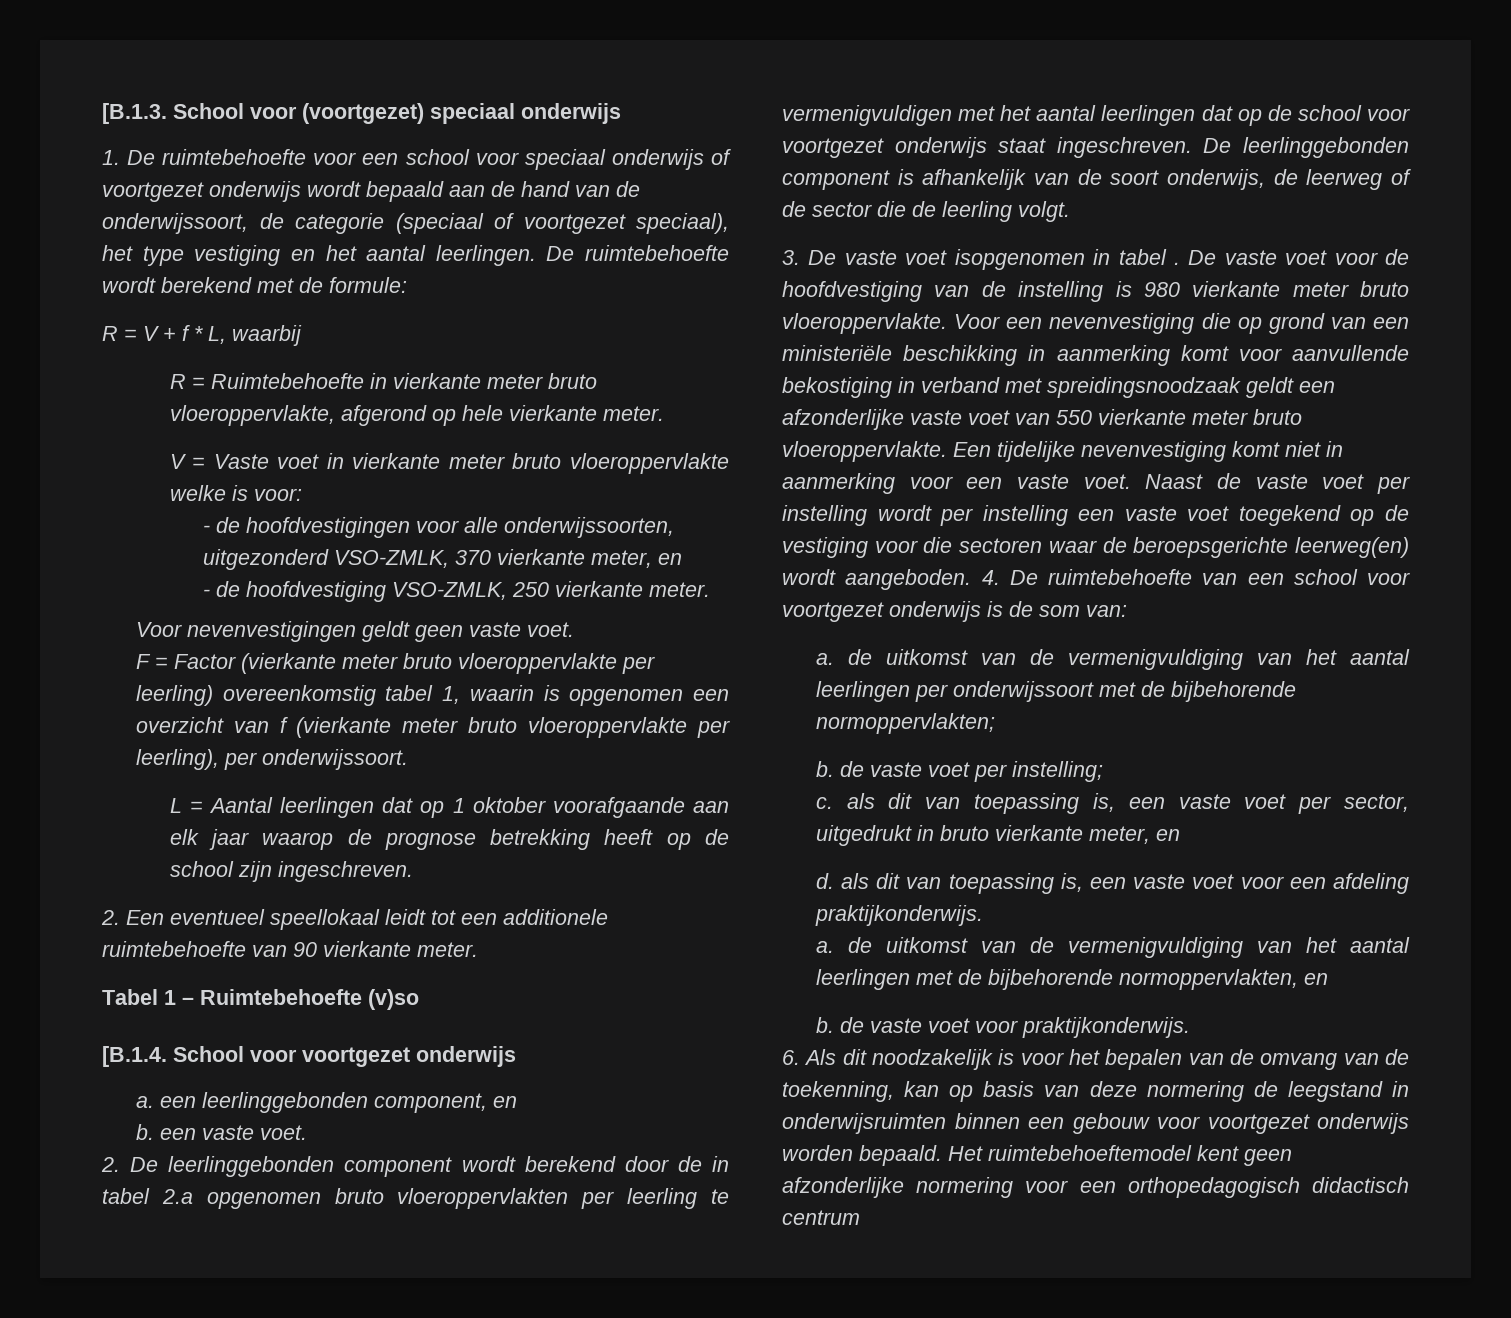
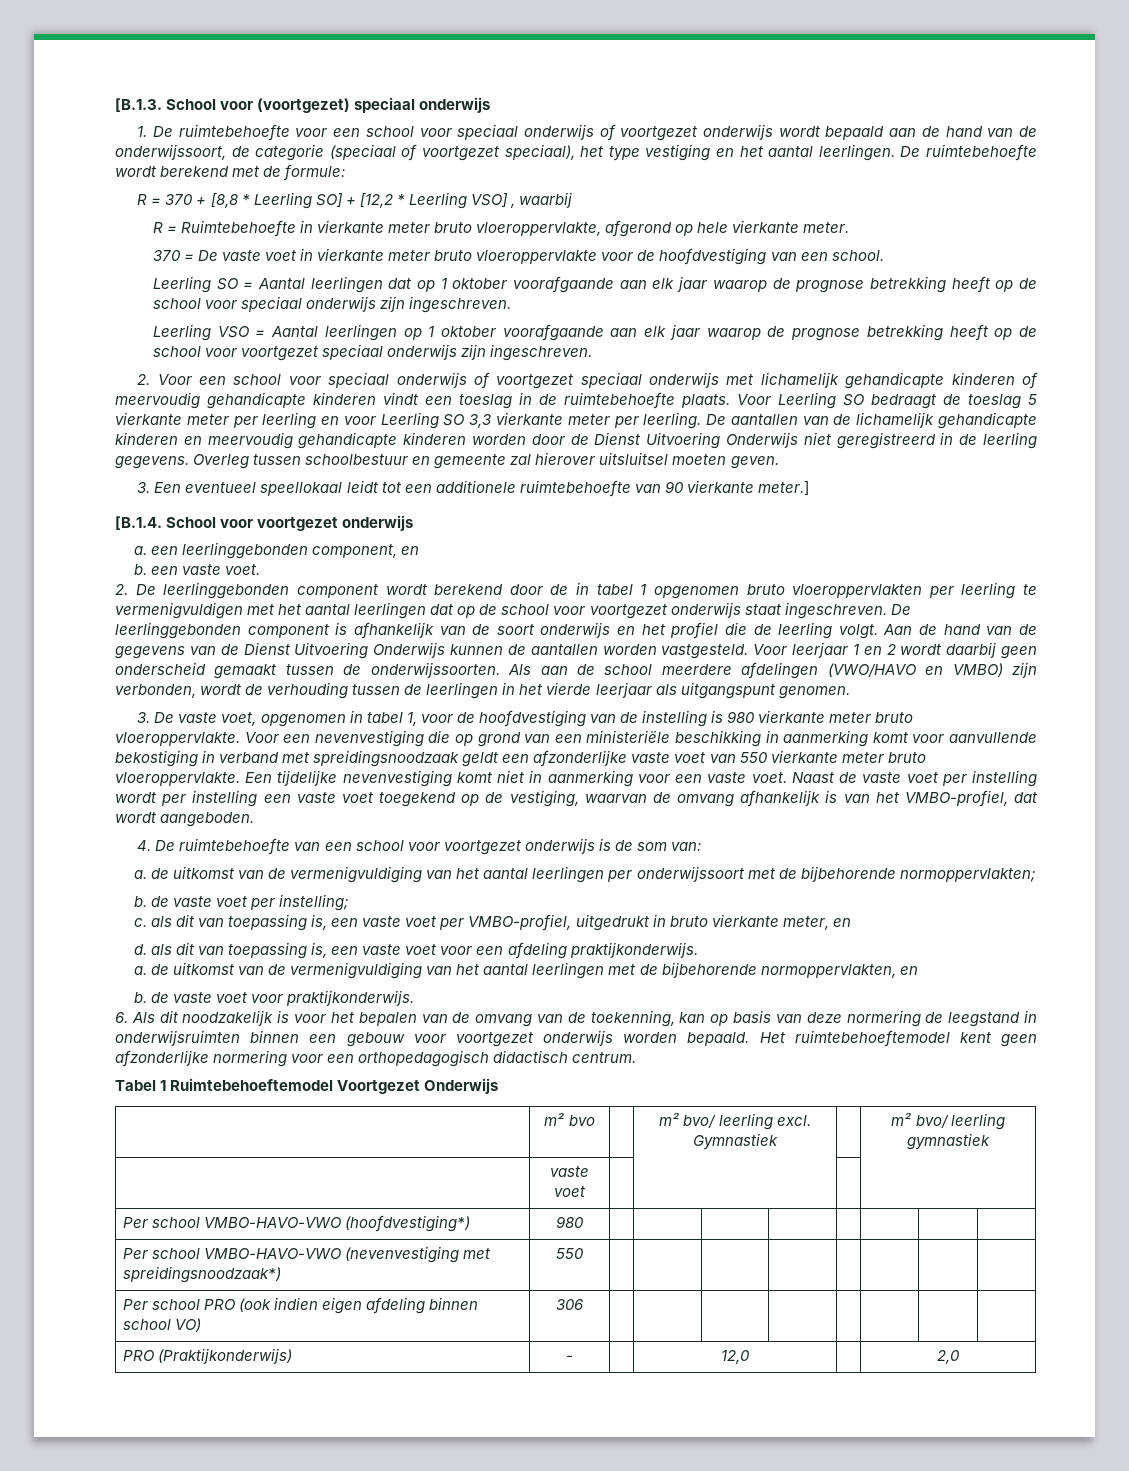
- R = V + f * L, waarbij
+ R = 370 + [8,8 * Leerling SO] + [12,2 * Leerling VSO] , waarbij
- V = Vaste voet in vierkante meter bruto vloeroppervlakte welke is voor:
- - de hoofdvestigingen voor alle onderwijssoorten, uitgezonderd VSO-ZMLK, 370 vierkante meter, en
- - de hoofdvestiging VSO-ZMLK, 250 vierkante meter.
- Voor nevenvestigingen geldt geen vaste voet.
- F = Factor (vierkante meter bruto vloeroppervlakte per leerling) overeenkomstig tabel 1, waarin is opgenomen een overzicht van f (vierkante meter bruto vloeroppervlakte per leerling), per onderwijssoort.
- L = Aantal leerlingen dat op 1 oktober voorafgaande aan elk jaar waarop de prognose betrekking heeft op de school zijn ingeschreven.
- 2. Een eventueel speellokaal leidt tot een additionele ruimtebehoefte van 90 vierkante meter.
- Tabel 1 – Ruimtebehoefte (v)so
+ 370 = De vaste voet in vierkante meter bruto vloeroppervlakte voor de hoofdvestiging van een school.
+ Leerling SO = Aantal leerlingen dat op 1 oktober voorafgaande aan elk jaar waarop de prognose betrekking heeft op de school voor speciaal onderwijs zijn ingeschreven.
+ Leerling VSO = Aantal leerlingen op 1 oktober voorafgaande aan elk jaar waarop de prognose betrekking heeft op de school voor voortgezet speciaal onderwijs zijn ingeschreven.
+ 2. Voor een school voor speciaal onderwijs of voortgezet speciaal onderwijs met lichamelijk gehandicapte kinderen of meervoudig gehandicapte kinderen vindt een toeslag in de ruimtebehoefte plaats. Voor Leerling SO bedraagt de toeslag 5 vierkante meter per leerling en voor Leerling SO 3,3 vierkante meter per leerling. De aantallen van de lichamelijk gehandicapte kinderen en meervoudig gehandicapte kinderen worden door de Dienst Uitvoering Onderwijs niet geregistreerd in de leerling gegevens. Overleg tussen schoolbestuur en gemeente zal hierover uitsluitsel moeten geven.
+ 3. Een eventueel speellokaal leidt tot een additionele ruimtebehoefte van 90 vierkante meter.]
- 2. De leerlinggebonden component wordt berekend door de in tabel 2.a opgenomen bruto vloeroppervlakten per leerling te vermenigvuldigen met het aantal leerlingen dat op de school voor voortgezet onderwijs staat ingeschreven.
+ 2. De leerlinggebonden component wordt berekend door de in tabel 1 opgenomen bruto vloeroppervlakten per leerling te vermenigvuldigen met het aantal leerlingen dat op de school voor voortgezet onderwijs staat ingeschreven.
- De leerlinggebonden component is afhankelijk van de soort onderwijs, de leerweg of de sector die de leerling volgt.
- 3. De vaste voet isopgenomen in tabel . De vaste voet voor de hoofdvestiging van de instelling is 980 vierkante meter bruto vloeroppervlakte.
+ De leerlinggebonden component is afhankelijk van de soort onderwijs en het profiel die de leerling volgt. Aan de hand van de gegevens van de Dienst Uitvoering Onderwijs kunnen de aantallen worden vastgesteld. Voor leerjaar 1 en 2 wordt daarbij geen onderscheid gemaakt tussen de onderwijssoorten. Als aan de school meerdere afdelingen (VWO/HAVO en VMBO) zijn verbonden, wordt de verhouding tussen de leerlingen in het vierde leerjaar als uitgangspunt genomen.
+ 3. De vaste voet, opgenomen in tabel 1, voor de hoofdvestiging van de instelling is 980 vierkante meter bruto vloeroppervlakte.
- Naast de vaste voet per instelling wordt per instelling een vaste voet toegekend op de vestiging voor die sectoren waar de beroepsgerichte leerweg(en) wordt aangeboden. 4. De ruimtebehoefte van een school voor voortgezet onderwijs is de som van:
+ Naast de vaste voet per instelling wordt per instelling een vaste voet toegekend op de vestiging, waarvan de omvang afhankelijk is van het VMBO-profiel, dat wordt aangeboden.
+ 4. De ruimtebehoefte van een school voor voortgezet onderwijs is de som van:
- c. als dit van toepassing is, een vaste voet per sector, uitgedrukt in bruto vierkante meter, en
+ c. als dit van toepassing is, een vaste voet per VMBO-profiel, uitgedrukt in bruto vierkante meter, en
- Het ruimtebehoeftemodel kent geen afzonderlijke normering voor een orthopedagogisch didactisch centrum
+ Het ruimtebehoeftemodel kent geen afzonderlijke normering voor een orthopedagogisch didactisch centrum.
+ Tabel 1 Ruimtebehoeftemodel Voortgezet Onderwijs
+ | m² bvo | | m² bvo/ leerling excl. Gymnastiek | | m² bvo/ leerling gymnastiek
+ | vaste voet | | | |
+ Per school VMBO-HAVO-VWO (hoofdvestiging*) | 980 | | | | | | | |
+ Per school VMBO-HAVO-VWO (nevenvestiging met spreidingsnoodzaak*) | 550 | | | | | | | |
+ Per school PRO (ook indien eigen afdeling binnen school VO) | 306 | | | | | | | |
+ PRO (Praktijkonderwijs) | - | | 12,0 | | 2,0

